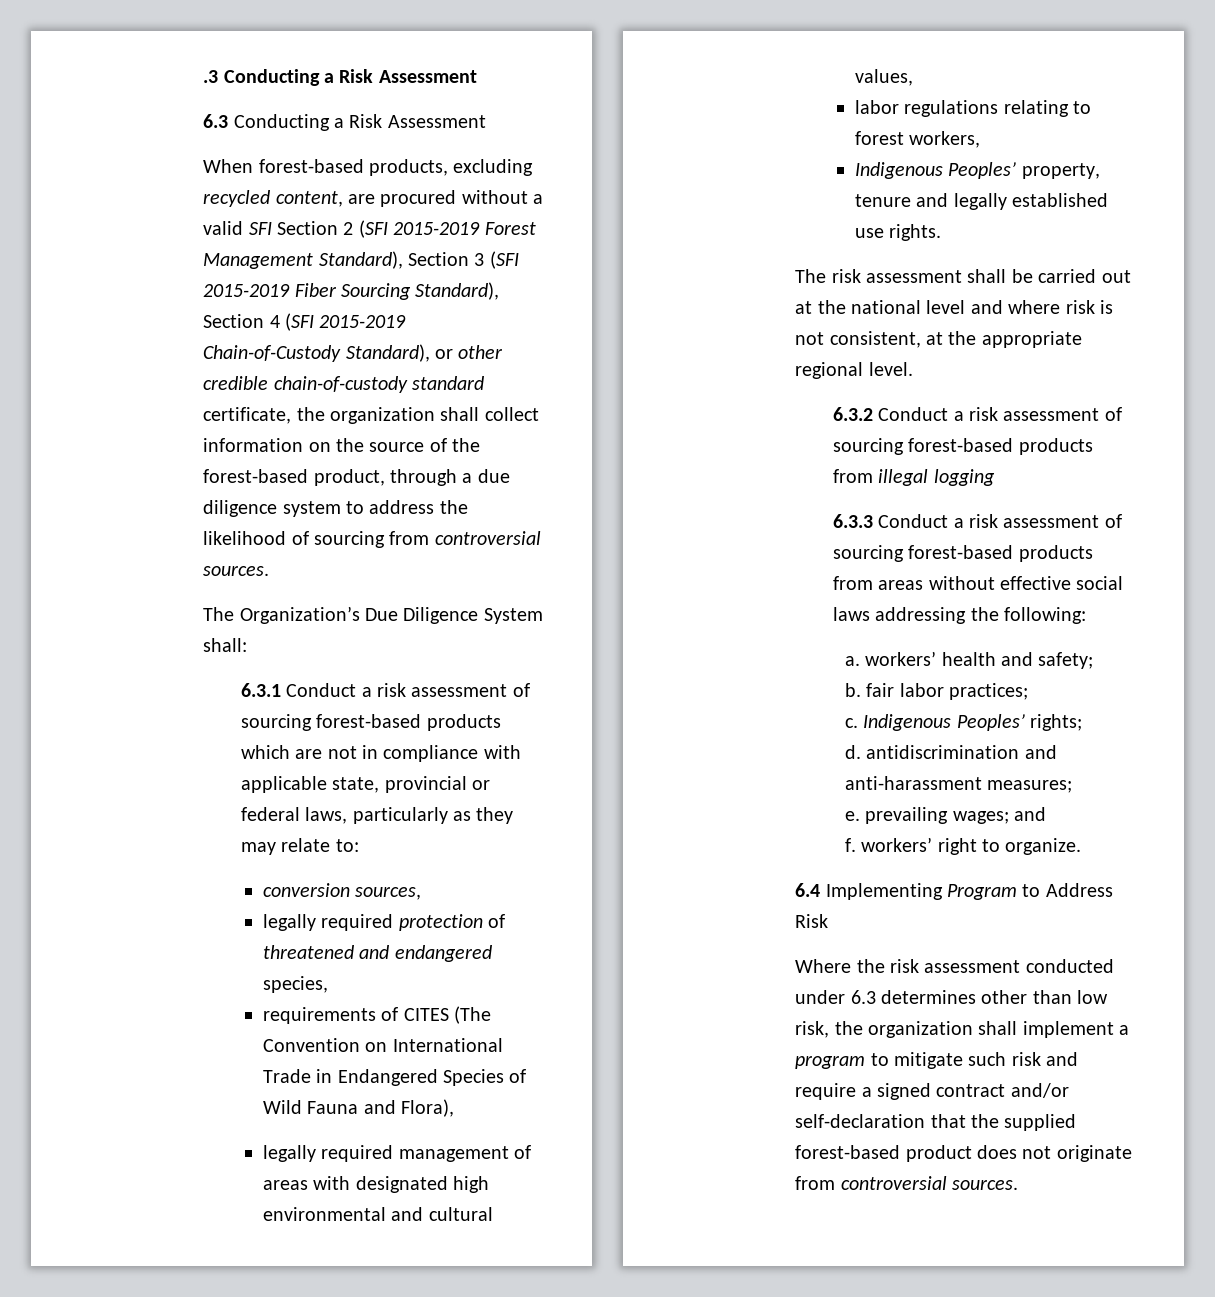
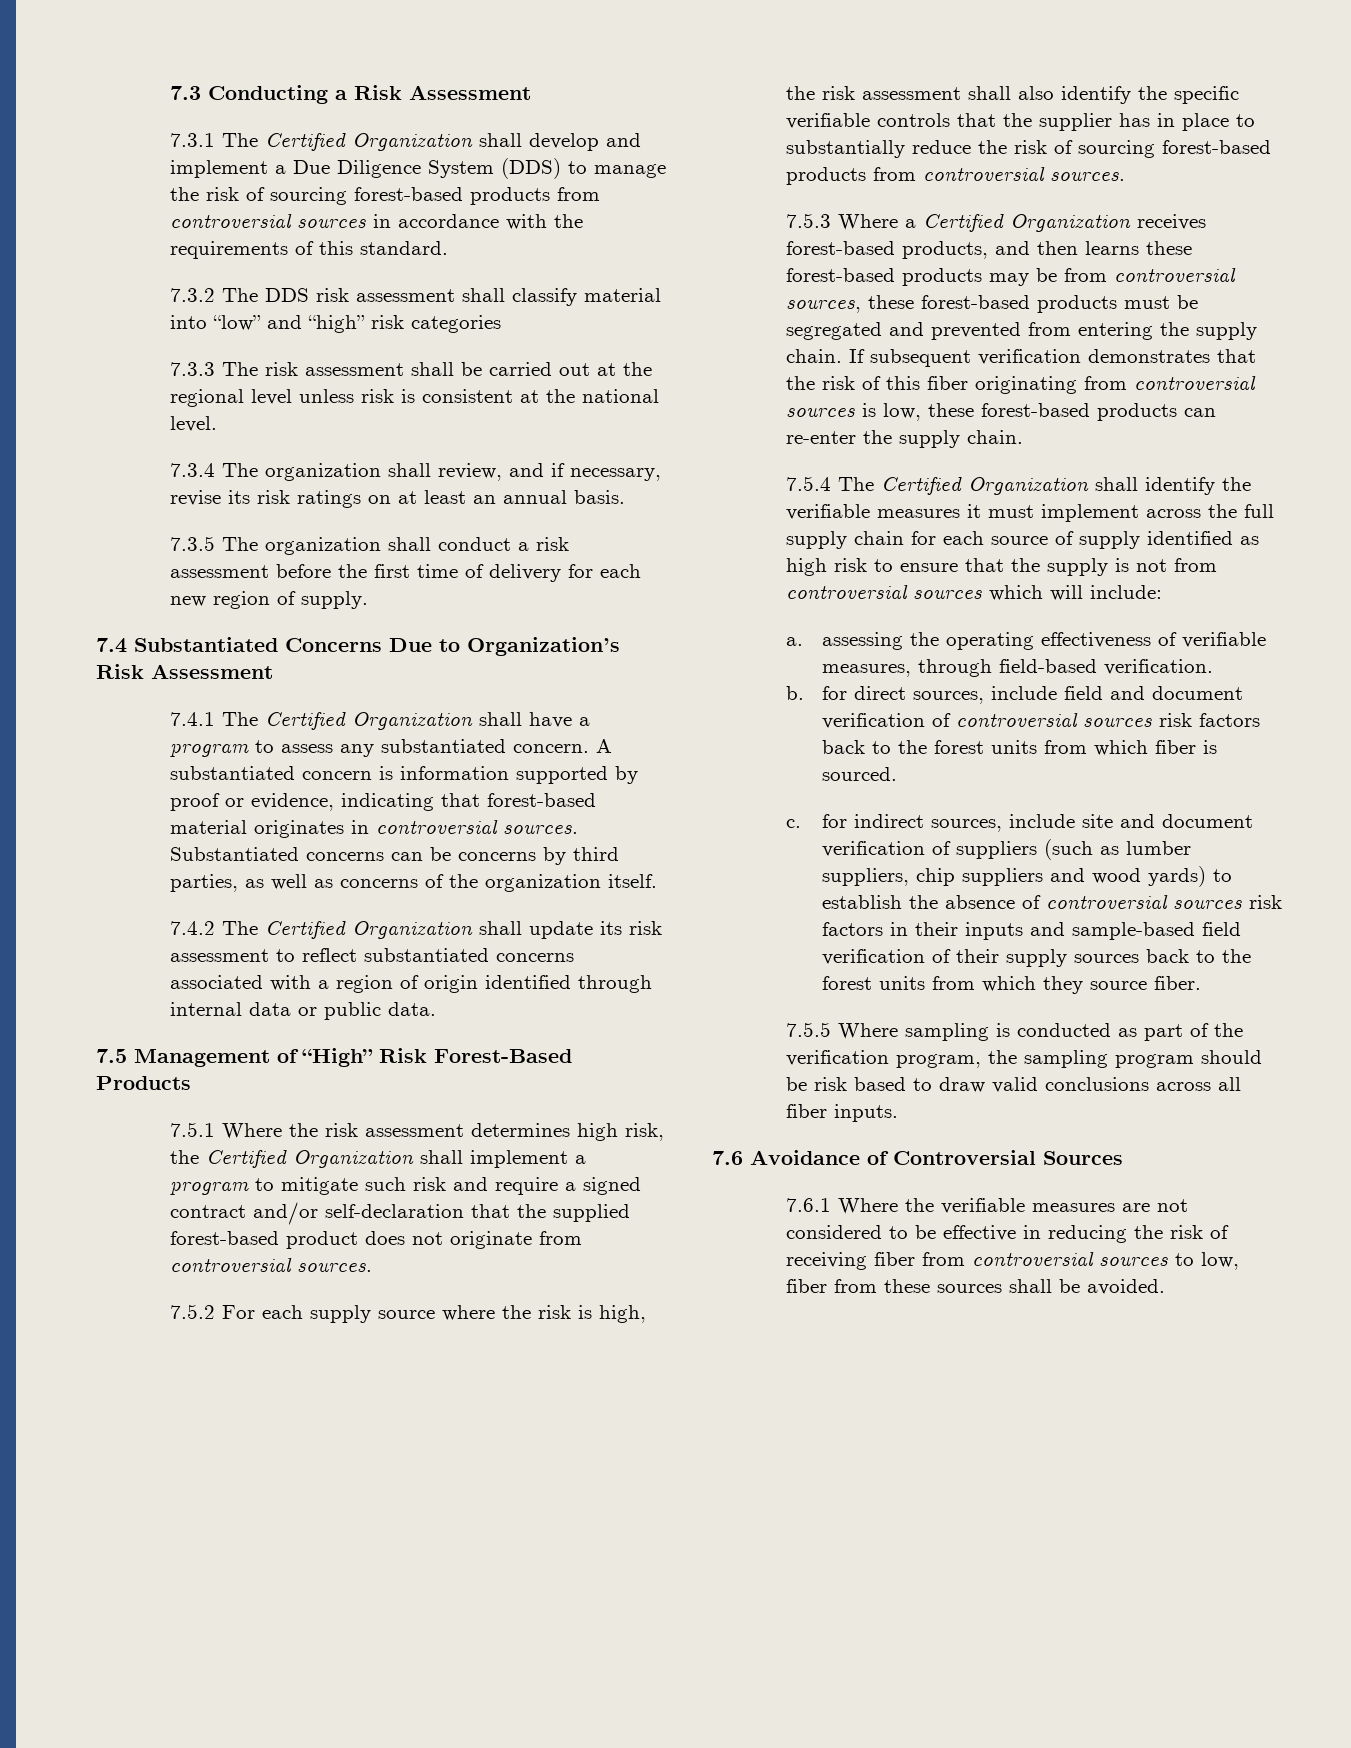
- .3 Conducting a Risk Assessment
- 6.3 Conducting a Risk Assessment
- When forest-based products, excluding recycled content, are procured without a valid SFI Section 2 (SFI 2015-2019 Forest Management Standard), Section 3 (SFI 2015-2019 Fiber Sourcing Standard), Section 4 (SFI 2015-2019 Chain-of-Custody Standard), or other credible chain-of-custody standard certificate, the organization shall collect information on the source of the forest-based product, through a due diligence system to address the likelihood of sourcing from controversial sources.
- The Organization’s Due Diligence System shall:
- 6.3.1 Conduct a risk assessment of sourcing forest-based products which are not in compliance with applicable state, provincial or federal laws, particularly as they may relate to:
- conversion sources,
- legally required protection of threatened and endangered species,
- requirements of CITES (The Convention on International Trade in Endangered Species of Wild Fauna and Flora),
- legally required management of areas with designated high environmental and cultural values,
- labor regulations relating to forest workers,
- Indigenous Peoples’ property, tenure and legally established use rights.
- The risk assessment shall be carried out at the national level and where risk is not consistent, at the appropriate regional level.
- 6.3.2 Conduct a risk assessment of sourcing forest-based products from illegal logging
- 6.3.3 Conduct a risk assessment of sourcing forest-based products from areas without effective social laws addressing the following:
- a. workers’ health and safety;
- b. fair labor practices;
- c. Indigenous Peoples’ rights;
- d. antidiscrimination and anti-harassment measures;
- e. prevailing wages; and
- f. workers’ right to organize.
- 6.4 Implementing Program to Address Risk
- Where the risk assessment conducted under 6.3 determines other than low risk, the organization shall implement a program to mitigate such risk and require a signed contract and/or self-declaration that the supplied forest-based product does not originate from controversial sources.
+ 7.3 Conducting a Risk Assessment
+ 7.3.1 The Certified Organization shall develop and implement a Due Diligence System (DDS) to manage the risk of sourcing forest-based products from controversial sources in accordance with the requirements of this standard.
+ 7.3.2 The DDS risk assessment shall classify material into “low” and “high” risk categories
+ 7.3.3 The risk assessment shall be carried out at the regional level unless risk is consistent at the national level.
+ 7.3.4 The organization shall review, and if necessary, revise its risk ratings on at least an annual basis.
+ 7.3.5 The organization shall conduct a risk assessment before the first time of delivery for each new region of supply.
+ 7.4 Substantiated Concerns Due to Organization’s Risk Assessment
+ 7.4.1 The Certified Organization shall have a program to assess any substantiated concern. A substantiated concern is information supported by proof or evidence, indicating that forest-based material originates in controversial sources. Substantiated concerns can be concerns by third parties, as well as concerns of the organization itself.
+ 7.4.2 The Certified Organization shall update its risk assessment to reflect substantiated concerns associated with a region of origin identified through internal data or public data.
+ 7.5 Management of “High” Risk Forest-Based Products
+ 7.5.1 Where the risk assessment determines high risk, the Certified Organization shall implement a program to mitigate such risk and require a signed contract and/or self-declaration that the supplied forest-based product does not originate from controversial sources.
+ 7.5.2 For each supply source where the risk is high, the risk assessment shall also identify the specific verifiable controls that the supplier has in place to substantially reduce the risk of sourcing forest-based products from controversial sources.
+ 7.5.3 Where a Certified Organization receives forest-based products, and then learns these forest-based products may be from controversial sources, these forest-based products must be segregated and prevented from entering the supply chain. If subsequent verification demonstrates that the risk of this fiber originating from controversial sources is low, these forest-based products can re-enter the supply chain.
+ 7.5.4 The Certified Organization shall identify the verifiable measures it must implement across the full supply chain for each source of supply identified as high risk to ensure that the supply is not from controversial sources which will include:
+ a. assessing the operating effectiveness of verifiable measures, through field-based verification.
+ b. for direct sources, include field and document verification of controversial sources risk factors back to the forest units from which fiber is sourced.
+ c. for indirect sources, include site and document verification of suppliers (such as lumber suppliers, chip suppliers and wood yards) to establish the absence of controversial sources risk factors in their inputs and sample-based field verification of their supply sources back to the forest units from which they source fiber.
+ 7.5.5 Where sampling is conducted as part of the verification program, the sampling program should be risk based to draw valid conclusions across all fiber inputs.
+ 7.6 Avoidance of Controversial Sources
+ 7.6.1 Where the verifiable measures are not considered to be effective in reducing the risk of receiving fiber from controversial sources to low, fiber from these sources shall be avoided.

